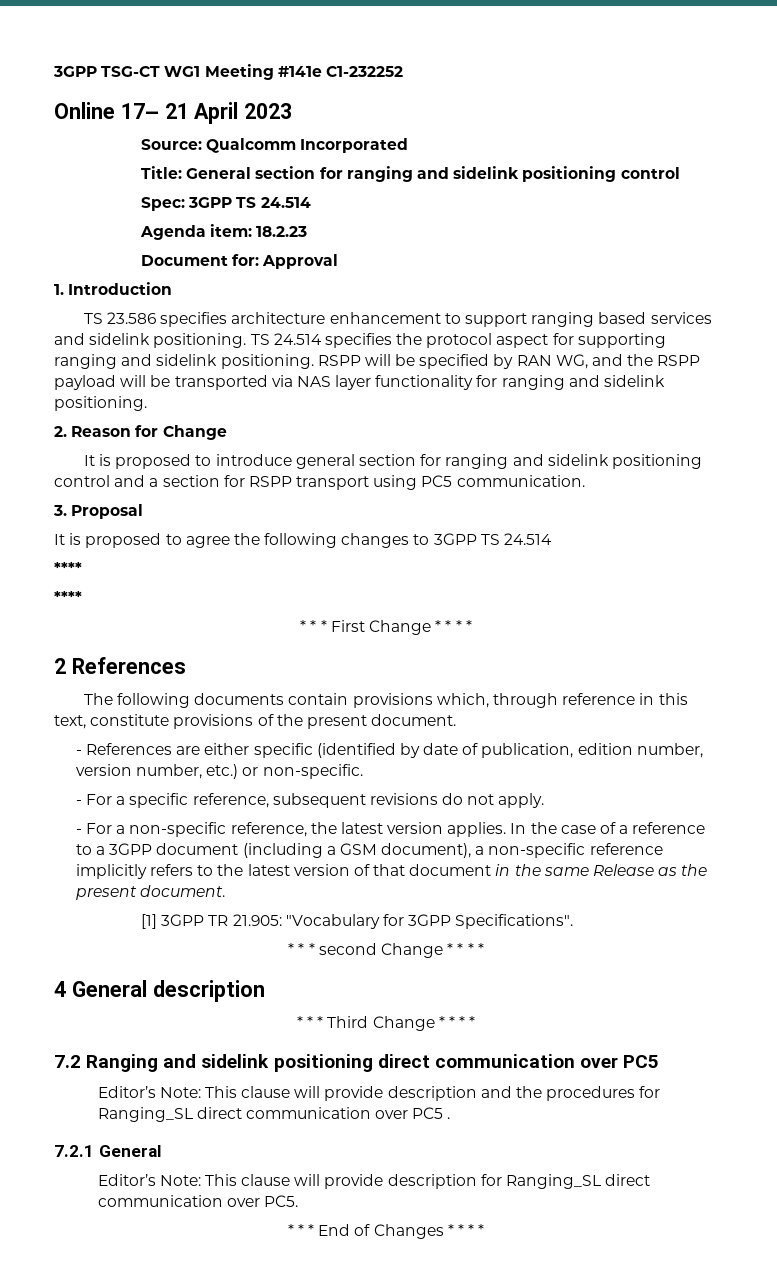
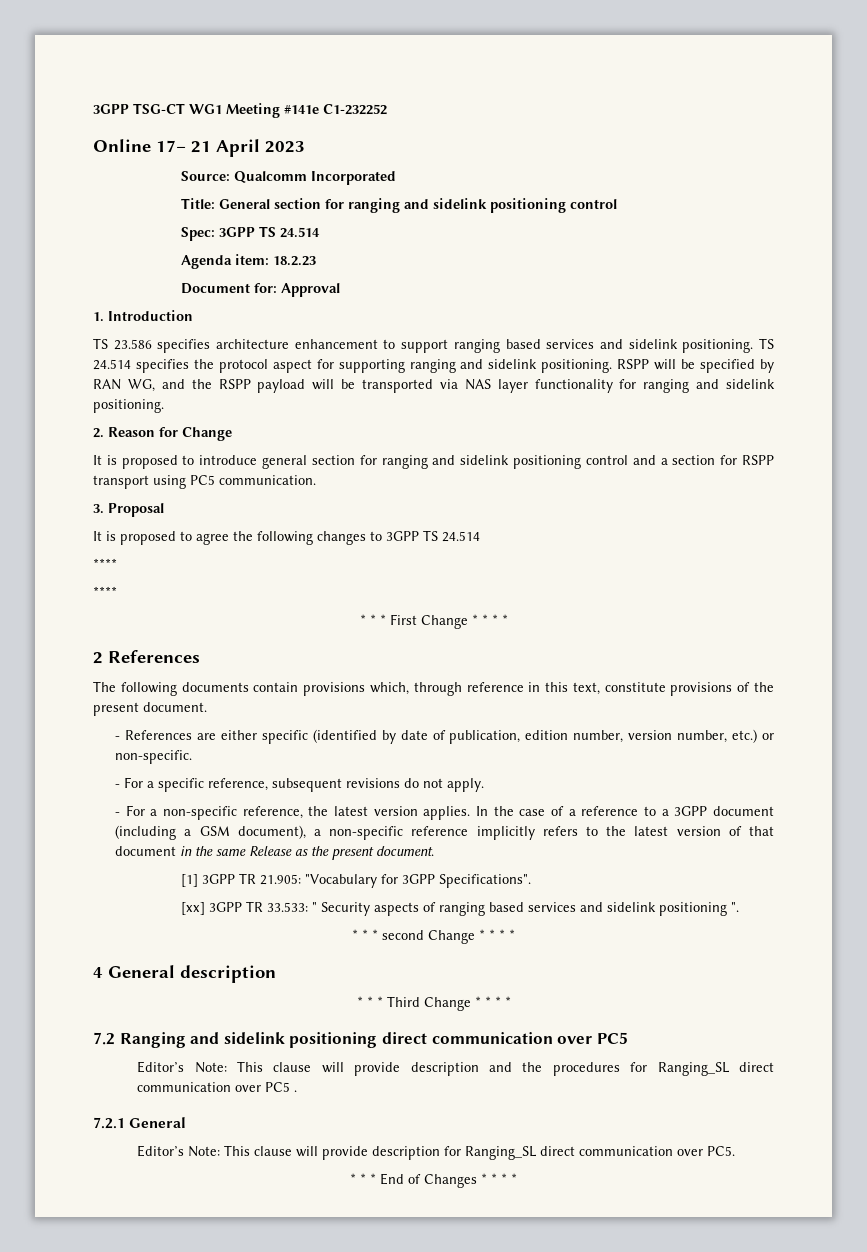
+ [xx] 3GPP TR 33.533: " Security aspects of ranging based services and sidelink positioning ".

